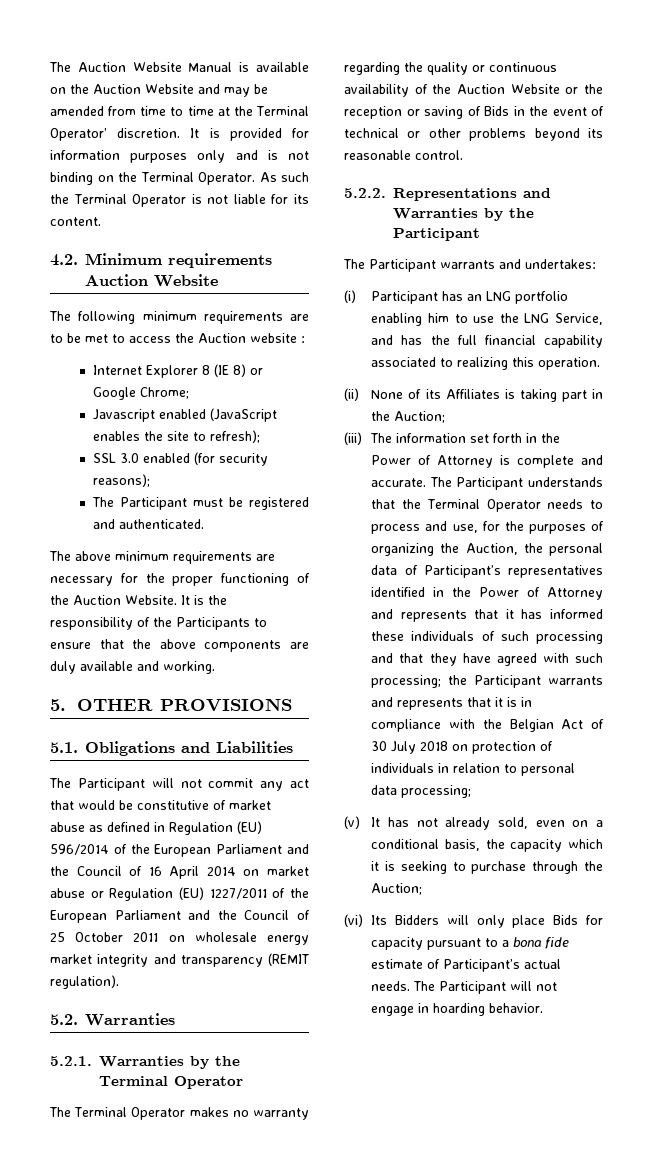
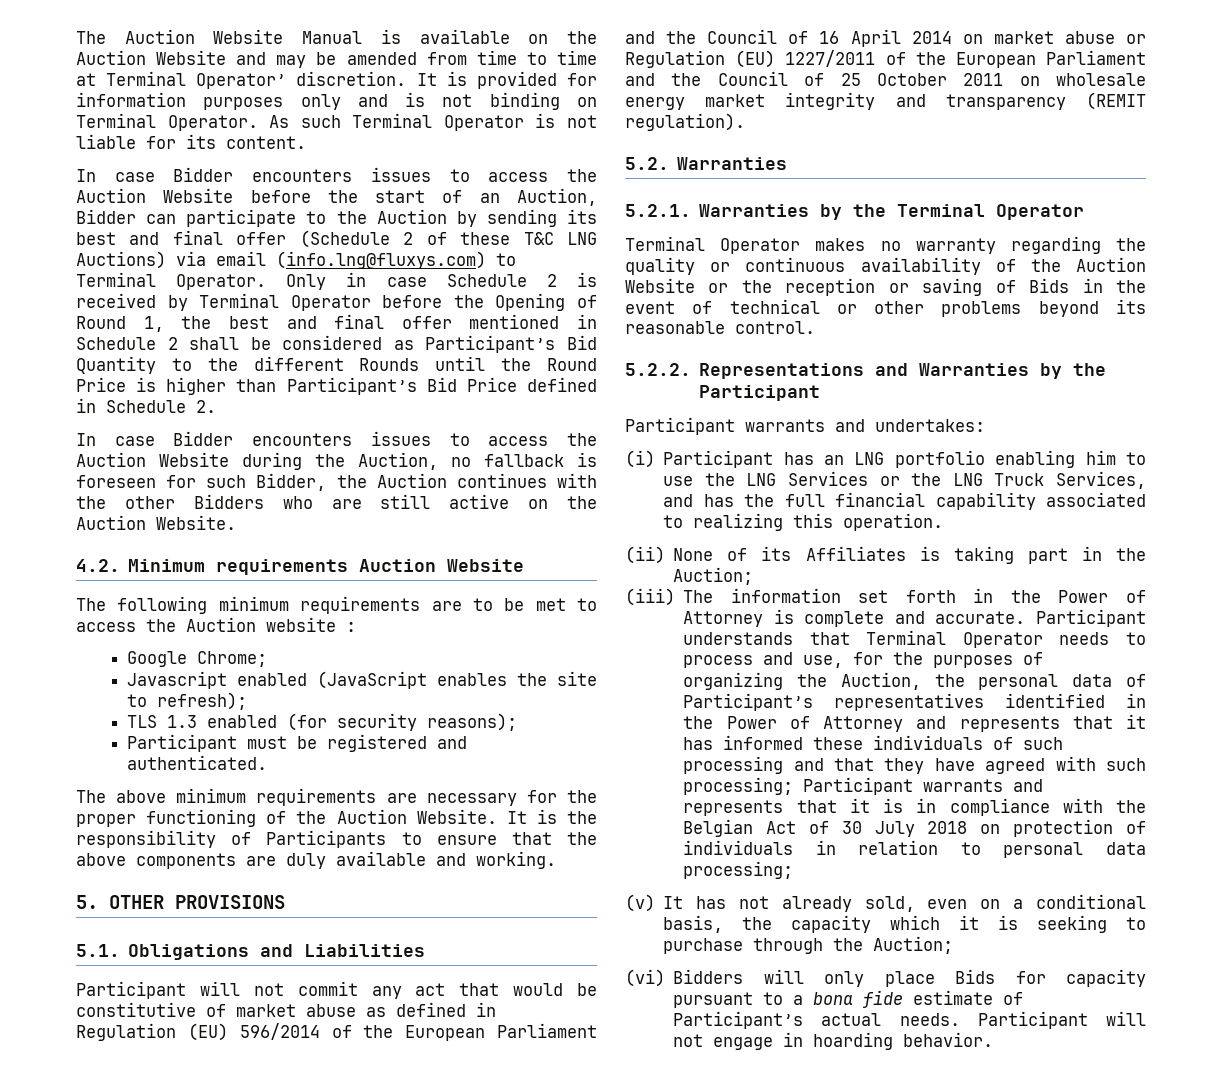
- The Auction Website Manual is available on the Auction Website and may be amended from time to time at the Terminal Operator’ discretion.
+ The Auction Website Manual is available on the Auction Website and may be amended from time to time at Terminal Operator’ discretion.
- It is provided for information purposes only and is not binding on the Terminal Operator.
+ It is provided for information purposes only and is not binding on Terminal Operator.
- As such the Terminal Operator is not liable for its content.
+ As such Terminal Operator is not liable for its content.
+ In case Bidder encounters issues to access the Auction Website before the start of an Auction, Bidder can participate to the Auction by sending its best and final offer (Schedule 2 of these T&C LNG Auctions) via email (info.lng@fluxys.com) to Terminal Operator. Only in case Schedule 2 is received by Terminal Operator before the Opening of Round 1, the best and final offer mentioned in Schedule 2 shall be considered as Participant’s Bid Quantity to the different Rounds until the Round Price is higher than Participant’s Bid Price defined in Schedule 2.
+ In case Bidder encounters issues to access the Auction Website during the Auction, no fallback is foreseen for such Bidder, the Auction continues with the other Bidders who are still active on the Auction Website.
- Internet Explorer 8 (IE 8) or Google Chrome;
+ Google Chrome;
- SSL 3.0 enabled (for security reasons);
+ TLS 1.3 enabled (for security reasons);
- The Participant must be registered and authenticated.
+ Participant must be registered and authenticated.
- It is the responsibility of the Participants to ensure that the above components are duly available and working.
+ It is the responsibility of Participants to ensure that the above components are duly available and working.
- The Participant will not commit any act that would be constitutive of market abuse as defined in Regulation (EU) 596/2014 of the European Parliament and the Council of 16 April 2014 on market abuse or Regulation (EU) 1227/2011 of the European Parliament and the Council of 25 October 2011 on wholesale energy market integrity and transparency (REMIT regulation).
+ Participant will not commit any act that would be constitutive of market abuse as defined in Regulation (EU) 596/2014 of the European Parliament and the Council of 16 April 2014 on market abuse or Regulation (EU) 1227/2011 of the European Parliament and the Council of 25 October 2011 on wholesale energy market integrity and transparency (REMIT regulation).
- The Terminal Operator makes no warranty regarding the quality or continuous availability of the Auction Website or the reception or saving of Bids in the event of technical or other problems beyond its reasonable control.
+ Terminal Operator makes no warranty regarding the quality or continuous availability of the Auction Website or the reception or saving of Bids in the event of technical or other problems beyond its reasonable control.
- The Participant warrants and undertakes:
+ Participant warrants and undertakes:
- (i) Participant has an LNG portfolio enabling him to use the LNG Service, and has the full financial capability associated to realizing this operation.
+ (i) Participant has an LNG portfolio enabling him to use the LNG Services or the LNG Truck Services, and has the full financial capability associated to realizing this operation.
- The Participant understands that the Terminal Operator needs to process and use, for the purposes of organizing the Auction, the personal data of Participant’s representatives identified in the Power of Attorney and represents that it has informed these individuals of such processing and that they have agreed with such processing;
+ Participant understands that Terminal Operator needs to process and use, for the purposes of organizing the Auction, the personal data of Participant’s representatives identified in the Power of Attorney and represents that it has informed these individuals of such processing and that they have agreed with such processing;
- the Participant warrants and represents that it is in compliance with the Belgian Act of 30 July 2018 on protection of individuals in relation to personal data processing;
+ Participant warrants and represents that it is in compliance with the Belgian Act of 30 July 2018 on protection of individuals in relation to personal data processing;
- (vi) Its Bidders will only place Bids for capacity pursuant to a bona fide estimate of Participant’s actual needs.
+ (vi) Bidders will only place Bids for capacity pursuant to a bona fide estimate of Participant’s actual needs.
- The Participant will not engage in hoarding behavior.
+ Participant will not engage in hoarding behavior.

